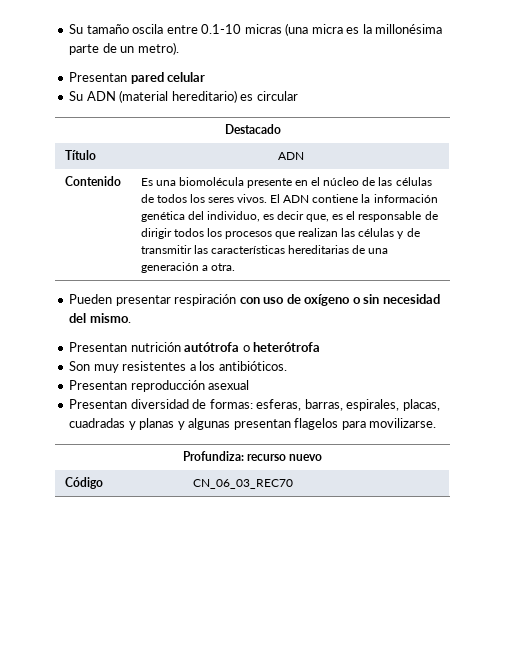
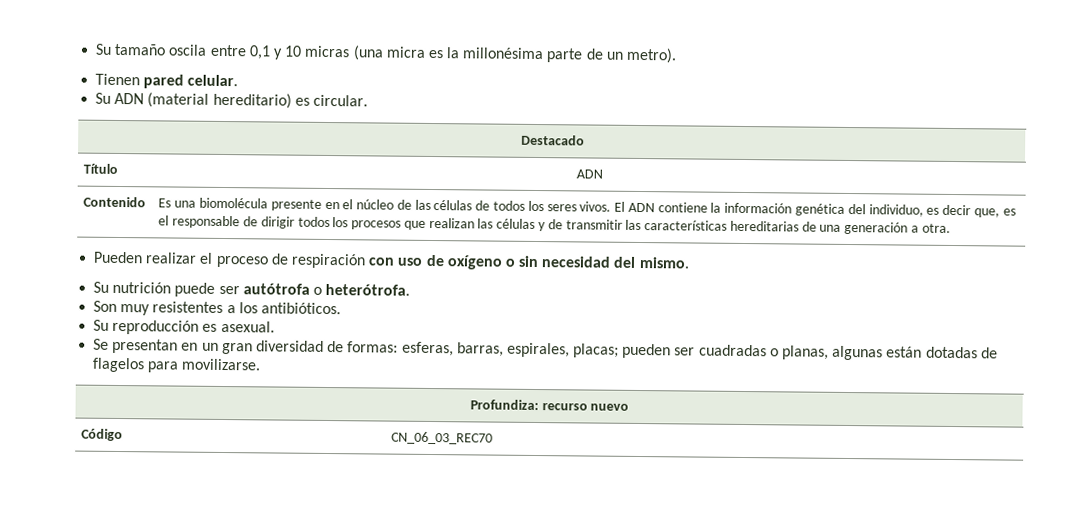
- Su tamaño oscila entre 0.1-10 micras (una micra es la millonésima parte de un metro).
+ Su tamaño oscila entre 0,1 y 10 micras (una micra es la millonésima parte de un metro).
- Presentan pared celular
+ Tienen pared celular.
- Su ADN (material hereditario) es circular
+ Su ADN (material hereditario) es circular.
- Pueden presentar respiración con uso de oxígeno o sin necesidad del mismo.
+ Pueden realizar el proceso de respiración con uso de oxígeno o sin necesidad del mismo.
- Presentan nutrición autótrofa o heterótrofa
+ Su nutrición puede ser autótrofa o heterótrofa.
- Presentan reproducción asexual
- Presentan diversidad de formas: esferas, barras, espirales, placas, cuadradas y planas y algunas presentan flagelos para movilizarse.
+ Su reproducción es asexual.
+ Se presentan en un gran diversidad de formas: esferas, barras, espirales, placas; pueden ser cuadradas o planas, algunas están dotadas de flagelos para movilizarse.

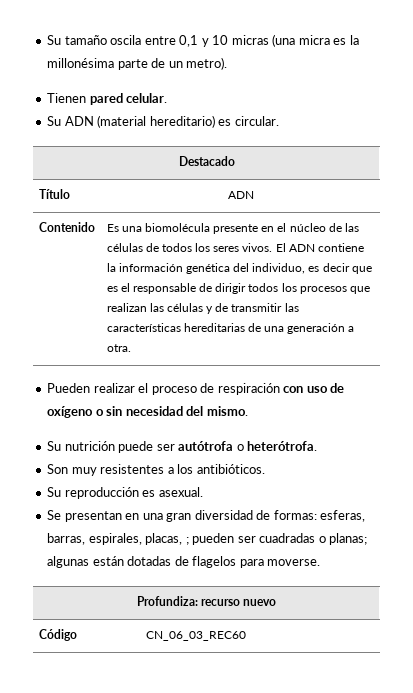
- El ADN contiene la información genética del individuo, es decir que, es el responsable de dirigir todos los procesos que realizan las células y de transmitir las características hereditarias de una generación a otra.
+ El ADN contiene la información genética del individuo, es decir que es el responsable de dirigir todos los procesos que realizan las células y de transmitir las características hereditarias de una generación a otra.
- Se presentan en un gran diversidad de formas: esferas, barras, espirales, placas; pueden ser cuadradas o planas, algunas están dotadas de flagelos para movilizarse.
+ Se presentan en una gran diversidad de formas: esferas, barras, espirales, placas, ; pueden ser cuadradas o planas; algunas están dotadas de flagelos para moverse.
- Código | CN_06_03_REC70
+ Código | CN_06_03_REC60

